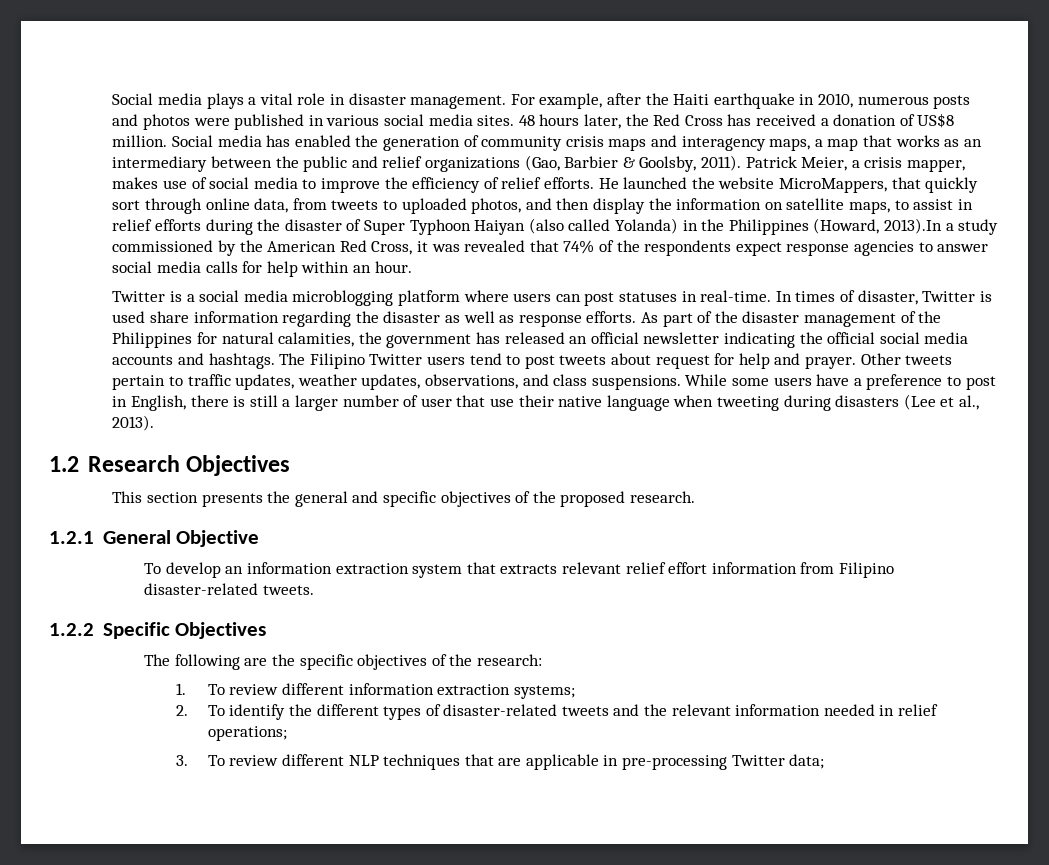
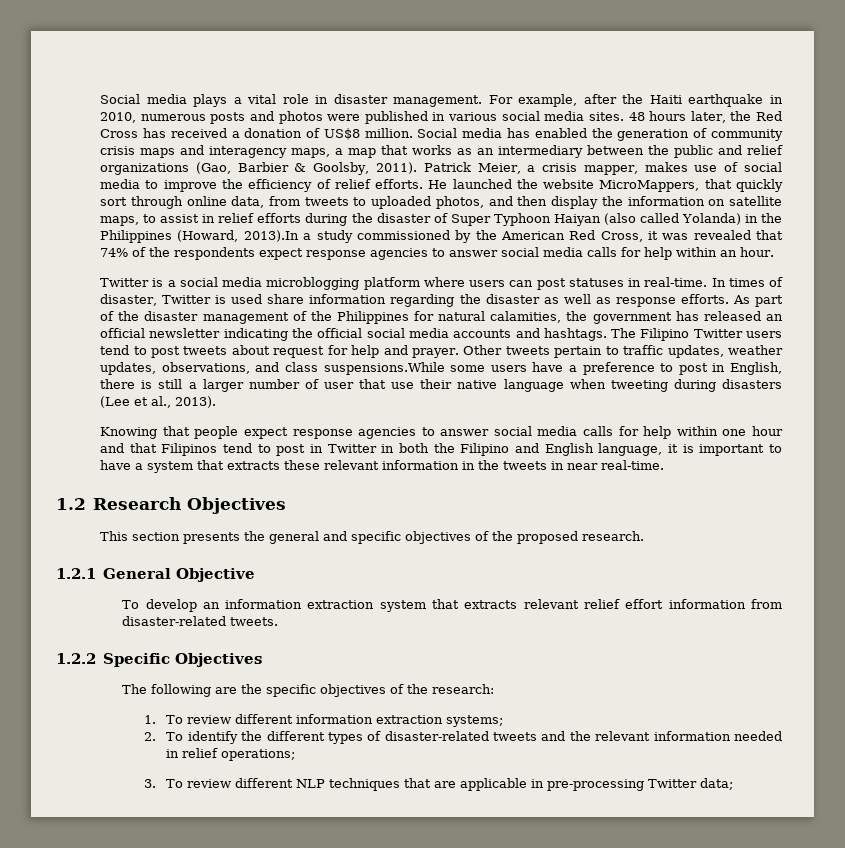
- Other tweets pertain to traffic updates, weather updates, observations, and class suspensions. While some users have a preference to post in English, there is still a larger number of user that use their native language when tweeting during disasters (Lee et al., 2013).
+ Other tweets pertain to traffic updates, weather updates, observations, and class suspensions.While some users have a preference to post in English, there is still a larger number of user that use their native language when tweeting during disasters (Lee et al., 2013).
+ Knowing that people expect response agencies to answer social media calls for help within one hour and that Filipinos tend to post in Twitter in both the Filipino and English language, it is important to have a system that extracts these relevant information in the tweets in near real-time.
- To develop an information extraction system that extracts relevant relief effort information from Filipino disaster-related tweets.
+ To develop an information extraction system that extracts relevant relief effort information from disaster-related tweets.

